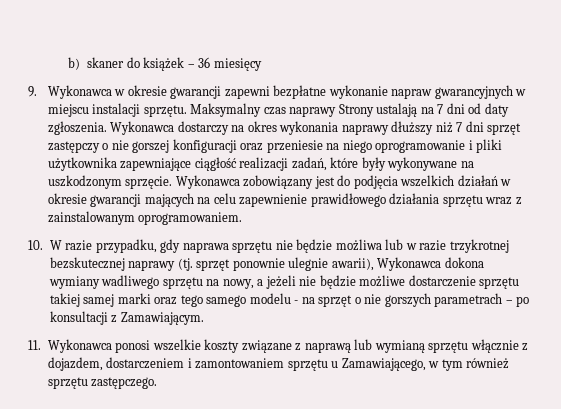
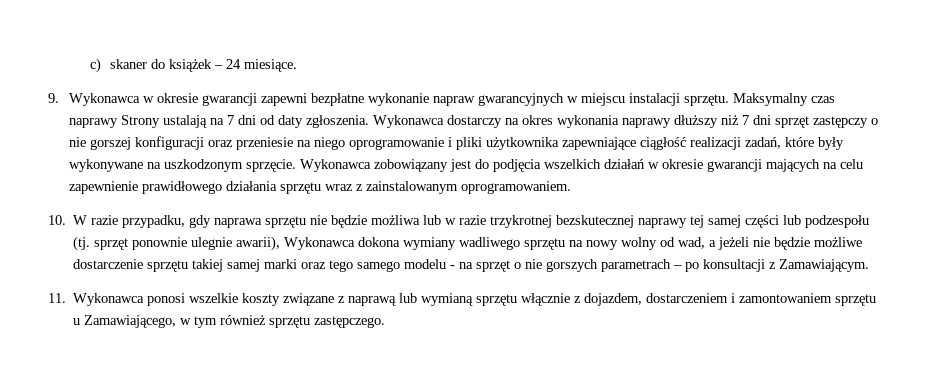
- b) skaner do książek – 36 miesięcy
+ c) skaner do książek – 24 miesiące.
- 10. W razie przypadku, gdy naprawa sprzętu nie będzie możliwa lub w razie trzykrotnej bezskutecznej naprawy (tj. sprzęt ponownie ulegnie awarii), Wykonawca dokona wymiany wadliwego sprzętu na nowy, a jeżeli nie będzie możliwe dostarczenie sprzętu takiej samej marki oraz tego samego modelu - na sprzęt o nie gorszych parametrach – po konsultacji z Zamawiającym.
+ 10. W razie przypadku, gdy naprawa sprzętu nie będzie możliwa lub w razie trzykrotnej bezskutecznej naprawy tej samej części lub podzespołu (tj. sprzęt ponownie ulegnie awarii), Wykonawca dokona wymiany wadliwego sprzętu na nowy wolny od wad, a jeżeli nie będzie możliwe dostarczenie sprzętu takiej samej marki oraz tego samego modelu - na sprzęt o nie gorszych parametrach – po konsultacji z Zamawiającym.

